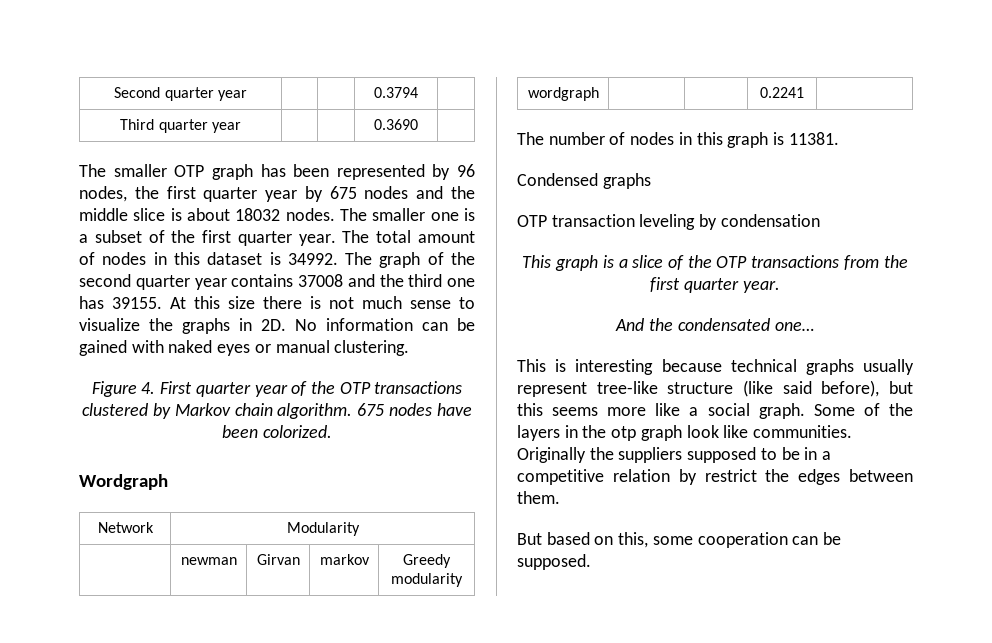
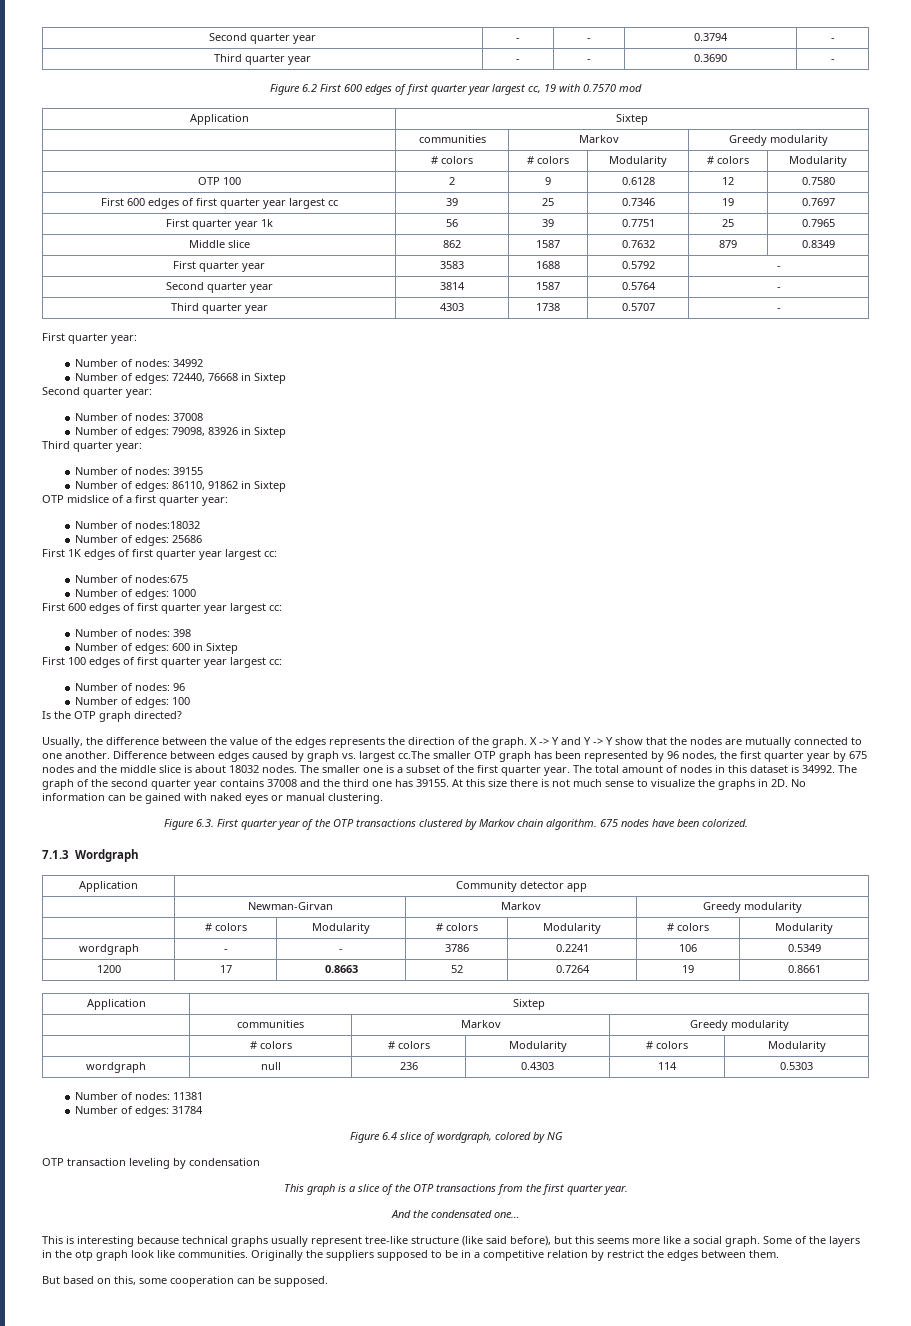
- Second quarter year | | | 0.3794 |
- Third quarter year | | | 0.3690 |
- The smaller OTP graph has been represented by 96 nodes, the first quarter year by 675 nodes and the middle slice is about 18032 nodes.
+ Second quarter year | - | - | 0.3794 | -
+ Third quarter year | - | - | 0.3690 | -
+ Figure 6.2 First 600 edges of first quarter year largest cc, 19 with 0.7570 mod
+ Application | Sixtep
+ | communities | Markov | Greedy modularity
+ | # colors | # colors | Modularity | # colors | Modularity
+ OTP 100 | 2 | 9 | 0.6128 | 12 | 0.7580
+ First 600 edges of first quarter year largest cc | 39 | 25 | 0.7346 | 19 | 0.7697
+ First quarter year 1k | 56 | 39 | 0.7751 | 25 | 0.7965
+ Middle slice | 862 | 1587 | 0.7632 | 879 | 0.8349
+ First quarter year | 3583 | 1688 | 0.5792 | -
+ Second quarter year | 3814 | 1587 | 0.5764 | -
+ Third quarter year | 4303 | 1738 | 0.5707 | -
+ First quarter year:
+ Number of nodes: 34992
+ Number of edges: 72440, 76668 in Sixtep
+ Second quarter year:
+ Number of nodes: 37008
+ Number of edges: 79098, 83926 in Sixtep
+ Third quarter year:
+ Number of nodes: 39155
+ Number of edges: 86110, 91862 in Sixtep
+ OTP midslice of a first quarter year:
+ Number of nodes:18032
+ Number of edges: 25686
+ First 1K edges of first quarter year largest cc:
+ Number of nodes:675
+ Number of edges: 1000
+ First 600 edges of first quarter year largest cc:
+ Number of nodes: 398
+ Number of edges: 600 in Sixtep
+ First 100 edges of first quarter year largest cc:
+ Number of nodes: 96
+ Number of edges: 100
+ Is the OTP graph directed?
+ Usually, the difference between the value of the edges represents the direction of the graph. X -> Y and Y -> Y show that the nodes are mutually connected to one another. Difference between edges caused by graph vs. largest cc.The smaller OTP graph has been represented by 96 nodes, the first quarter year by 675 nodes and the middle slice is about 18032 nodes.
- Figure 4. First quarter year of the OTP transactions clustered by Markov chain algorithm.
+ Figure 6.3. First quarter year of the OTP transactions clustered by Markov chain algorithm.
- Wordgraph
+ 7.1.3 Wordgraph
- Network | Modularity
- | newman | Girvan | markov | Greedy modularity
- wordgraph | | | 0.2241 |
- The number of nodes in this graph is 11381.
- Condensed graphs
+ Application | Community detector app
+ | Newman-Girvan | Markov | Greedy modularity
+ | # colors | Modularity | # colors | Modularity | # colors | Modularity
+ wordgraph | - | - | 3786 | 0.2241 | 106 | 0.5349
+ 1200 | 17 | 0.8663 | 52 | 0.7264 | 19 | 0.8661
+ Application | Sixtep
+ | communities | Markov | Greedy modularity
+ | # colors | # colors | Modularity | # colors | Modularity
+ wordgraph | null | 236 | 0.4303 | 114 | 0.5303
+ Number of nodes: 11381
+ Number of edges: 31784
+ Figure 6.4 slice of wordgraph, colored by NG

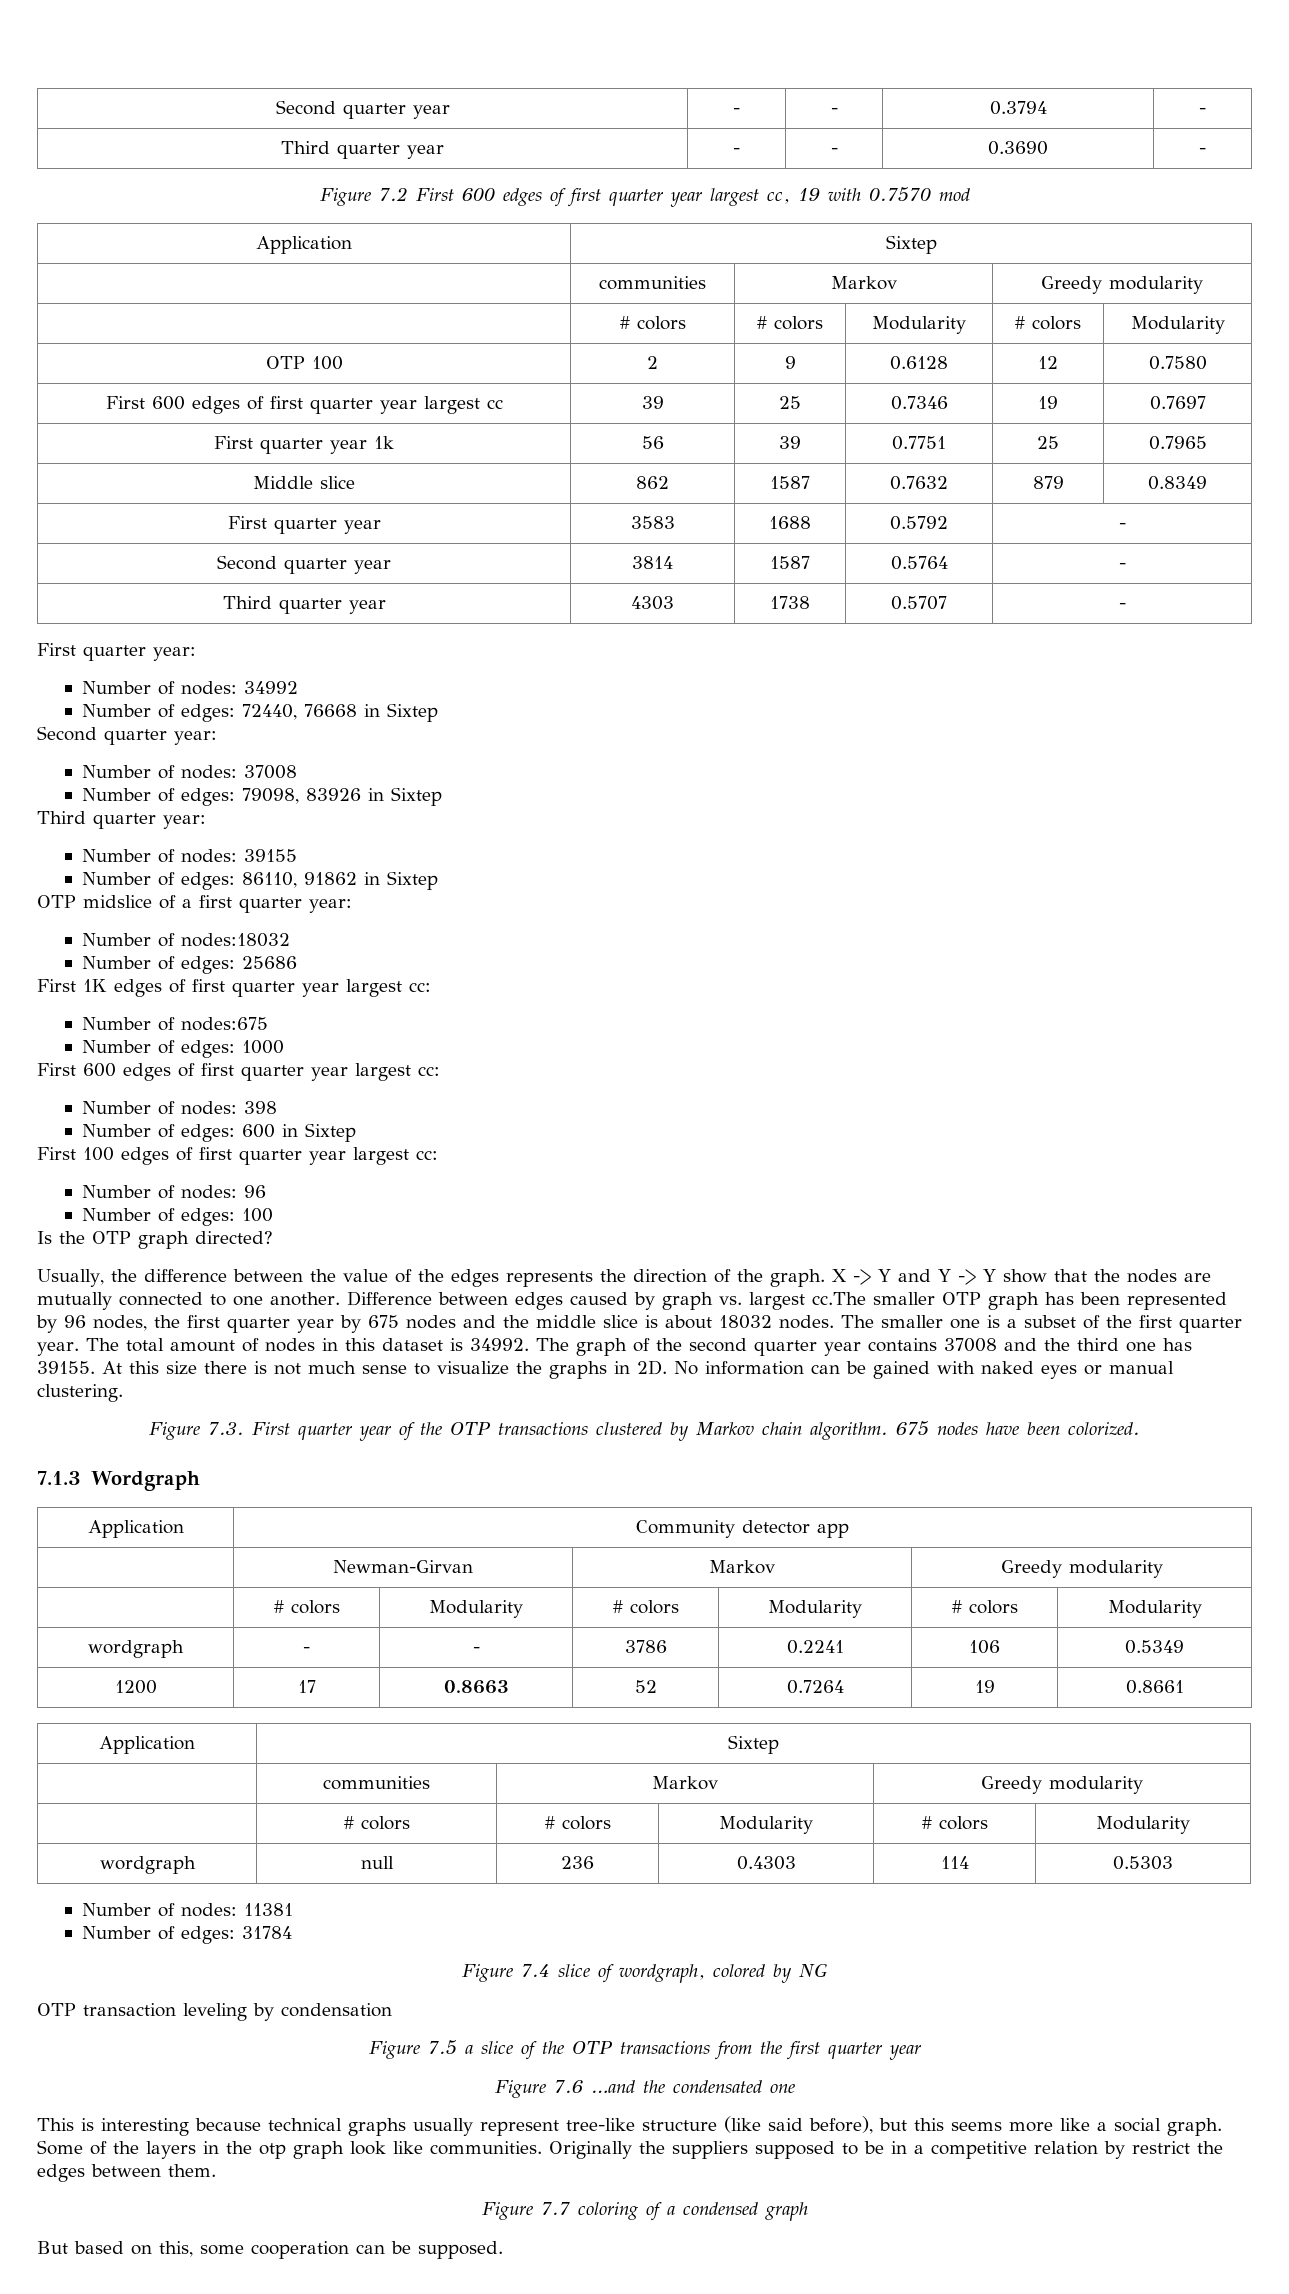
- Figure 6.2 First 600 edges of first quarter year largest cc, 19 with 0.7570 mod
+ Figure 7.2 First 600 edges of first quarter year largest cc, 19 with 0.7570 mod
- Figure 6.3. First quarter year of the OTP transactions clustered by Markov chain algorithm.
+ Figure 7.3. First quarter year of the OTP transactions clustered by Markov chain algorithm.
- Figure 6.4 slice of wordgraph, colored by NG
+ Figure 7.4 slice of wordgraph, colored by NG
- This graph is a slice of the OTP transactions from the first quarter year.
- And the condensated one…
+ Figure 7.5 a slice of the OTP transactions from the first quarter year
+ Figure 7.6 …and the condensated one
+ Figure 7.7 coloring of a condensed graph

